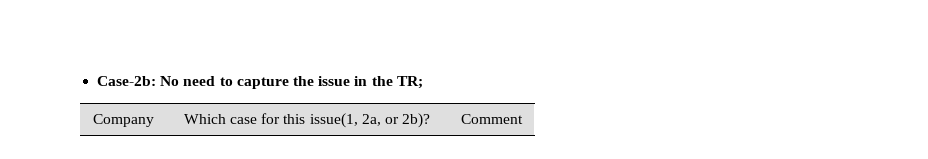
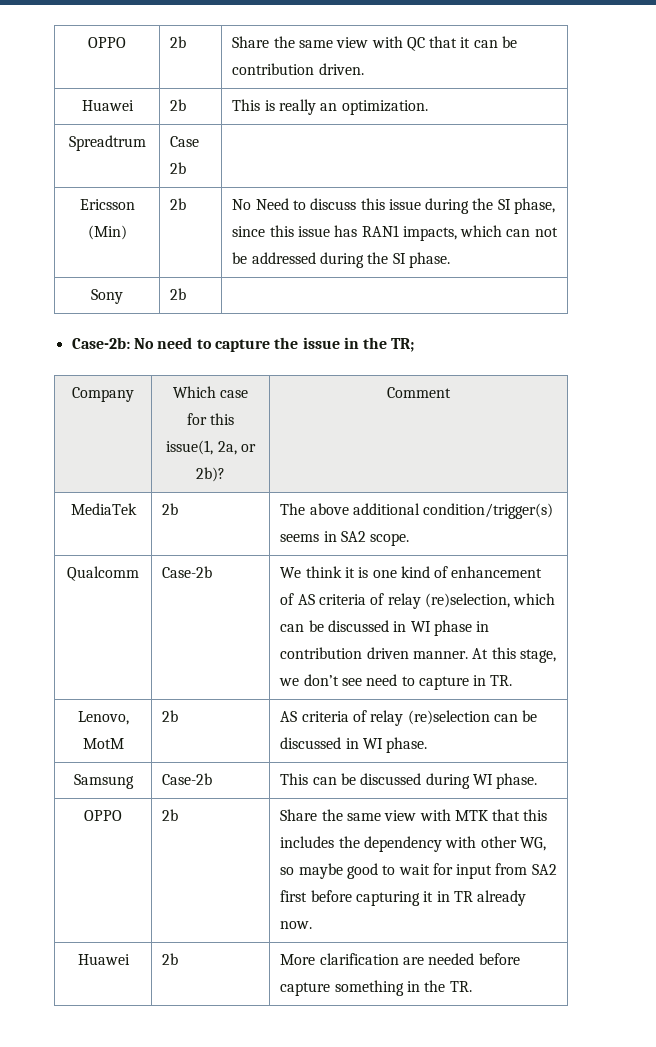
+ OPPO | 2b | Share the same view with QC that it can be contribution driven.
+ Huawei | 2b | This is really an optimization.
+ Spreadtrum | Case 2b |
+ Ericsson (Min) | 2b | No Need to discuss this issue during the SI phase, since this issue has RAN1 impacts, which can not be addressed during the SI phase.
+ Sony | 2b |
+ MediaTek | 2b | The above additional condition/trigger(s) seems in SA2 scope.
+ Qualcomm | Case-2b | We think it is one kind of enhancement of AS criteria of relay (re)selection, which can be discussed in WI phase in contribution driven manner. At this stage, we don’t see need to capture in TR.
+ Lenovo, MotM | 2b | AS criteria of relay (re)selection can be discussed in WI phase.
+ Samsung | Case-2b | This can be discussed during WI phase.
+ OPPO | 2b | Share the same view with MTK that this includes the dependency with other WG, so maybe good to wait for input from SA2 first before capturing it in TR already now.
+ Huawei | 2b | More clarification are needed before capture something in the TR.

